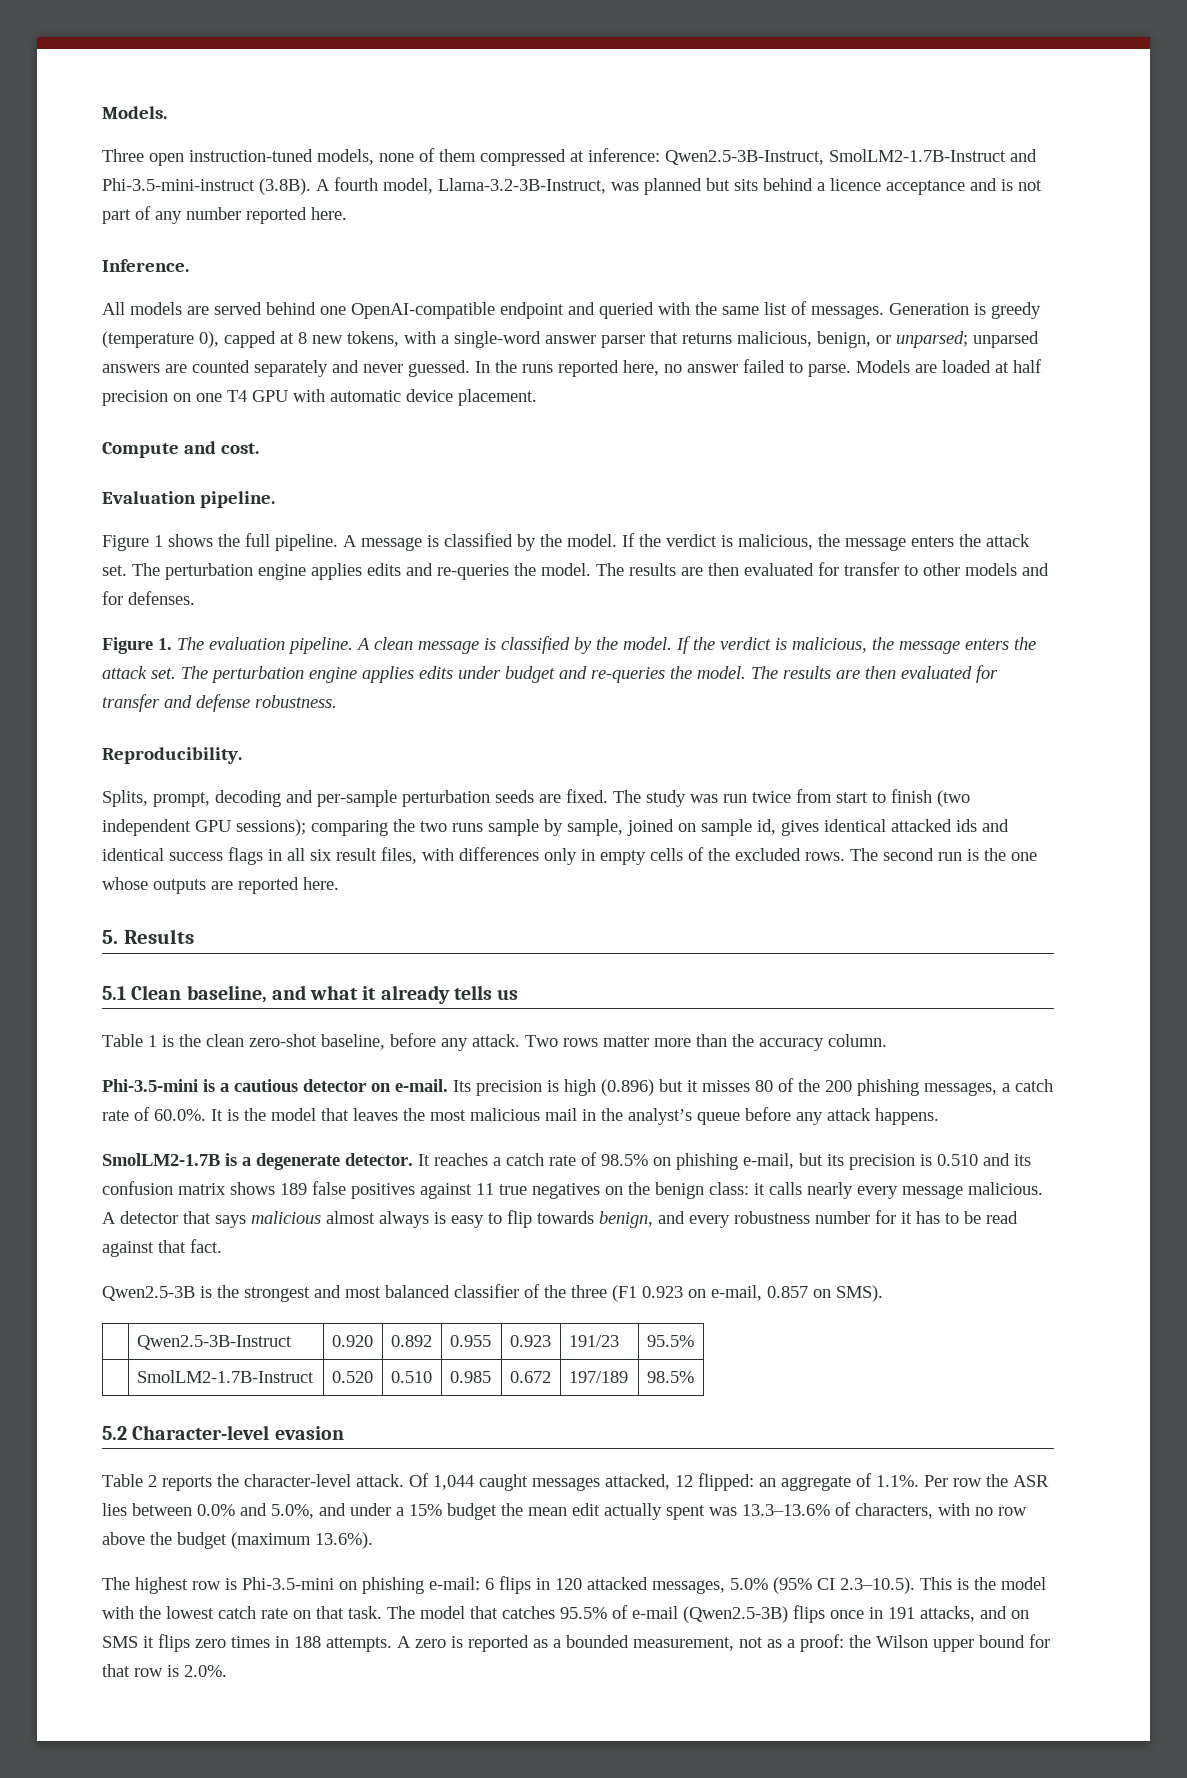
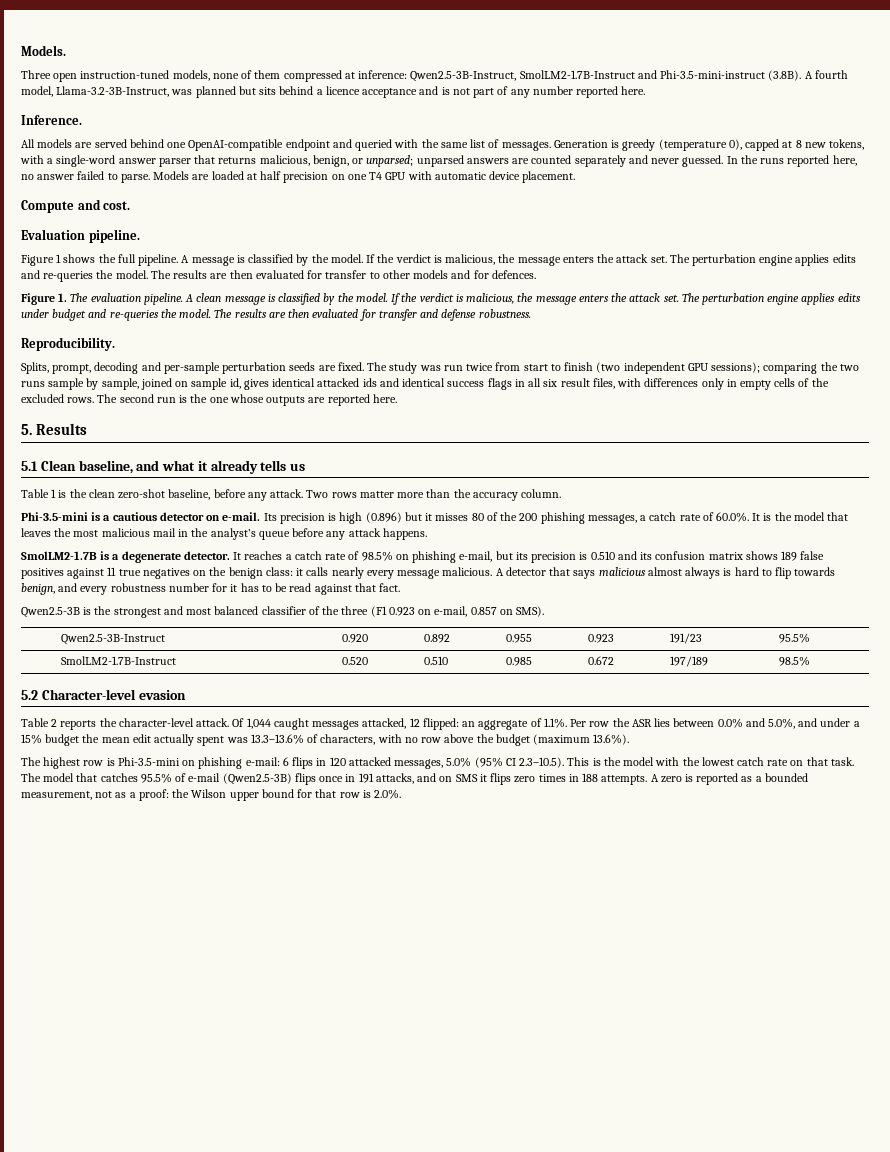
- The results are then evaluated for transfer to other models and for defenses.
+ The results are then evaluated for transfer to other models and for defences.
- A detector that says malicious almost always is easy to flip towards benign, and every robustness number for it has to be read against that fact.
+ A detector that says malicious almost always is hard to flip towards benign, and every robustness number for it has to be read against that fact.

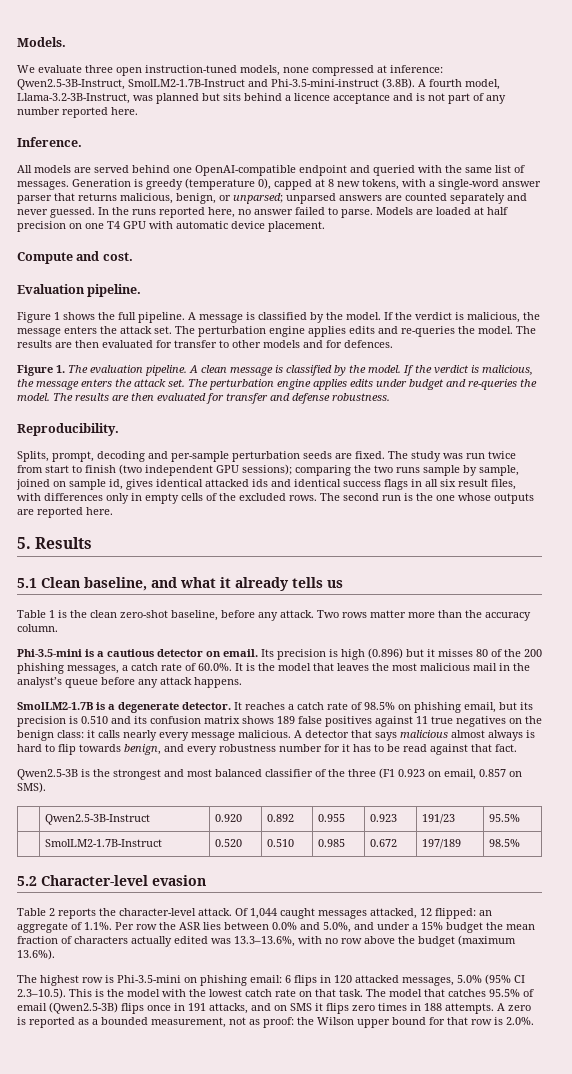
- Three open instruction-tuned models, none of them compressed at inference: Qwen2.5-3B-Instruct, SmolLM2-1.7B-Instruct and Phi-3.5-mini-instruct (3.8B). A fourth model, Llama-3.2-3B-Instruct, was planned but sits behind a licence acceptance and is not part of any number reported here.
+ We evaluate three open instruction-tuned models, none compressed at inference: Qwen2.5-3B-Instruct, SmolLM2-1.7B-Instruct and Phi-3.5-mini-instruct (3.8B). A fourth model, Llama-3.2-3B-Instruct, was planned but sits behind a licence acceptance and is not part of any number reported here.
- Phi-3.5-mini is a cautious detector on e-mail.
+ Phi-3.5-mini is a cautious detector on email.
- It reaches a catch rate of 98.5% on phishing e-mail, but its precision is 0.510 and its confusion matrix shows 189 false positives against 11 true negatives on the benign class: it calls nearly every message malicious.
+ It reaches a catch rate of 98.5% on phishing email, but its precision is 0.510 and its confusion matrix shows 189 false positives against 11 true negatives on the benign class: it calls nearly every message malicious.
- Qwen2.5-3B is the strongest and most balanced classifier of the three (F1 0.923 on e-mail, 0.857 on SMS).
+ Qwen2.5-3B is the strongest and most balanced classifier of the three (F1 0.923 on email, 0.857 on SMS).
- Of 1,044 caught messages attacked, 12 flipped: an aggregate of 1.1%. Per row the ASR lies between 0.0% and 5.0%, and under a 15% budget the mean edit actually spent was 13.3–13.6% of characters, with no row above the budget (maximum 13.6%).
+ Of 1,044 caught messages attacked, 12 flipped: an aggregate of 1.1%. Per row the ASR lies between 0.0% and 5.0%, and under a 15% budget the mean fraction of characters actually edited was 13.3–13.6%, with no row above the budget (maximum 13.6%).
- The highest row is Phi-3.5-mini on phishing e-mail: 6 flips in 120 attacked messages, 5.0% (95% CI 2.3–10.5). This is the model with the lowest catch rate on that task.
+ The highest row is Phi-3.5-mini on phishing email: 6 flips in 120 attacked messages, 5.0% (95% CI 2.3–10.5). This is the model with the lowest catch rate on that task.
- The model that catches 95.5% of e-mail (Qwen2.5-3B) flips once in 191 attacks, and on SMS it flips zero times in 188 attempts.
+ The model that catches 95.5% of email (Qwen2.5-3B) flips once in 191 attacks, and on SMS it flips zero times in 188 attempts.
- A zero is reported as a bounded measurement, not as a proof: the Wilson upper bound for that row is 2.0%.
+ A zero is reported as a bounded measurement, not as proof: the Wilson upper bound for that row is 2.0%.

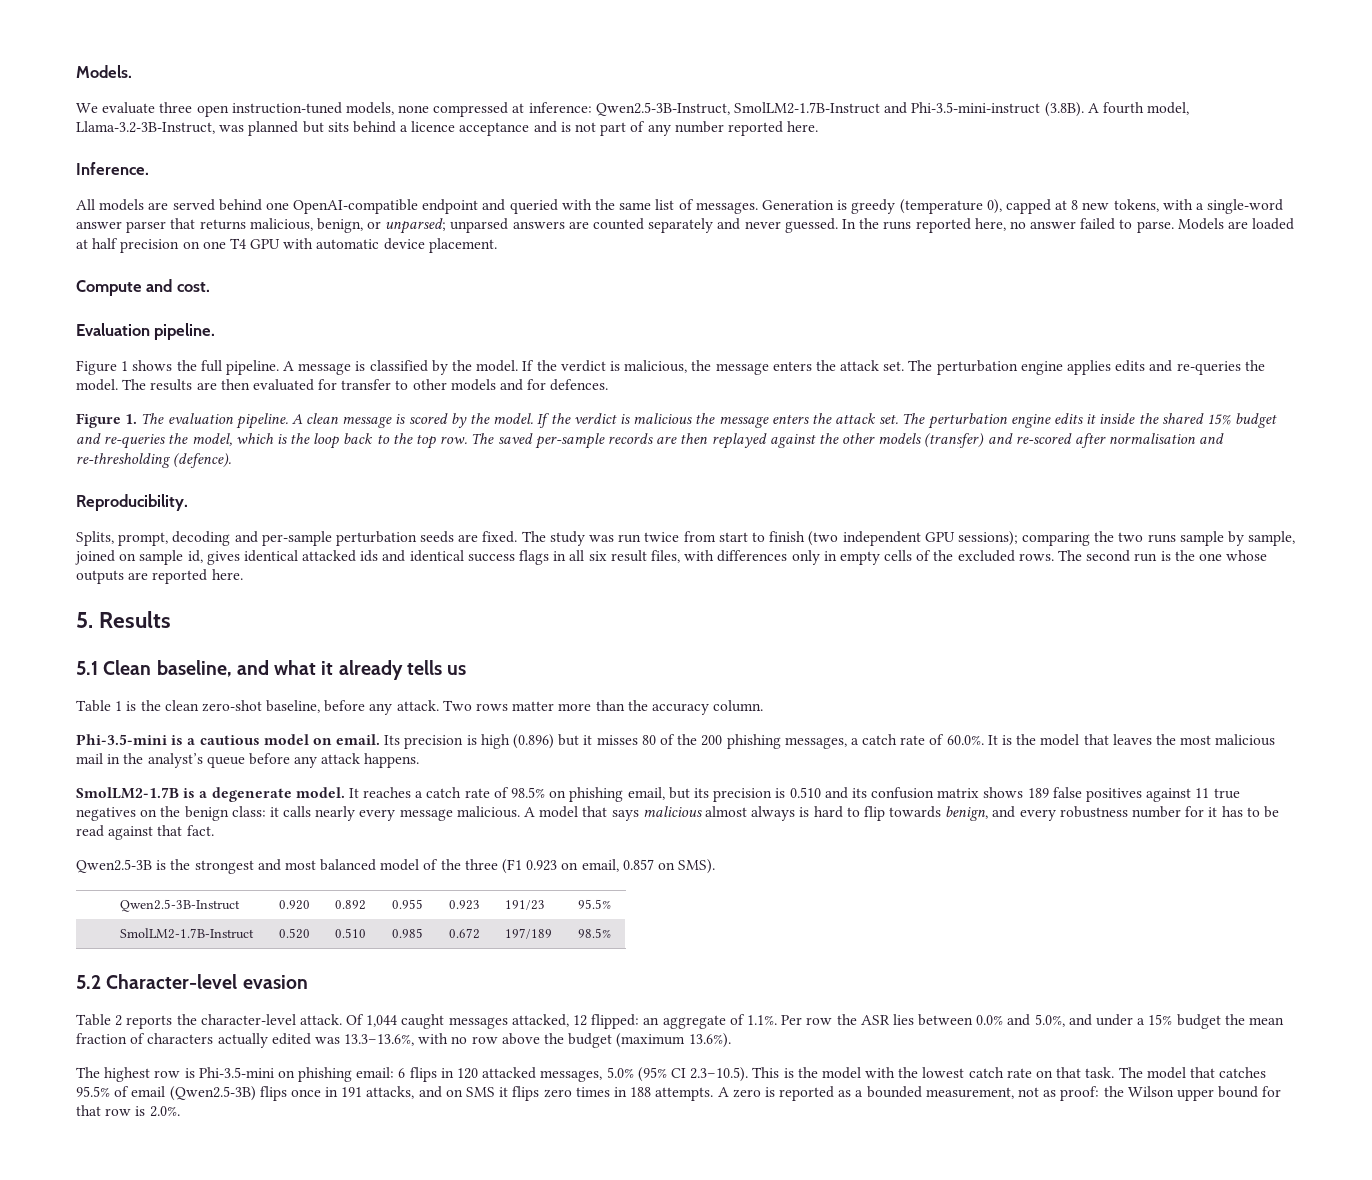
- A clean message is classified by the model. If the verdict is malicious, the message enters the attack set. The perturbation engine applies edits under budget and re-queries the model. The results are then evaluated for transfer and defense robustness.
+ A clean message is scored by the model. If the verdict is malicious the message enters the attack set. The perturbation engine edits it inside the shared 15% budget and re-queries the model, which is the loop back to the top row. The saved per-sample records are then replayed against the other models (transfer) and re-scored after normalisation and re-thresholding (defence).
- Phi-3.5-mini is a cautious detector on email.
+ Phi-3.5-mini is a cautious model on email.
- SmolLM2-1.7B is a degenerate detector.
+ SmolLM2-1.7B is a degenerate model.
- A detector that says malicious almost always is hard to flip towards benign, and every robustness number for it has to be read against that fact.
+ A model that says malicious almost always is hard to flip towards benign, and every robustness number for it has to be read against that fact.
- Qwen2.5-3B is the strongest and most balanced classifier of the three (F1 0.923 on email, 0.857 on SMS).
+ Qwen2.5-3B is the strongest and most balanced model of the three (F1 0.923 on email, 0.857 on SMS).

